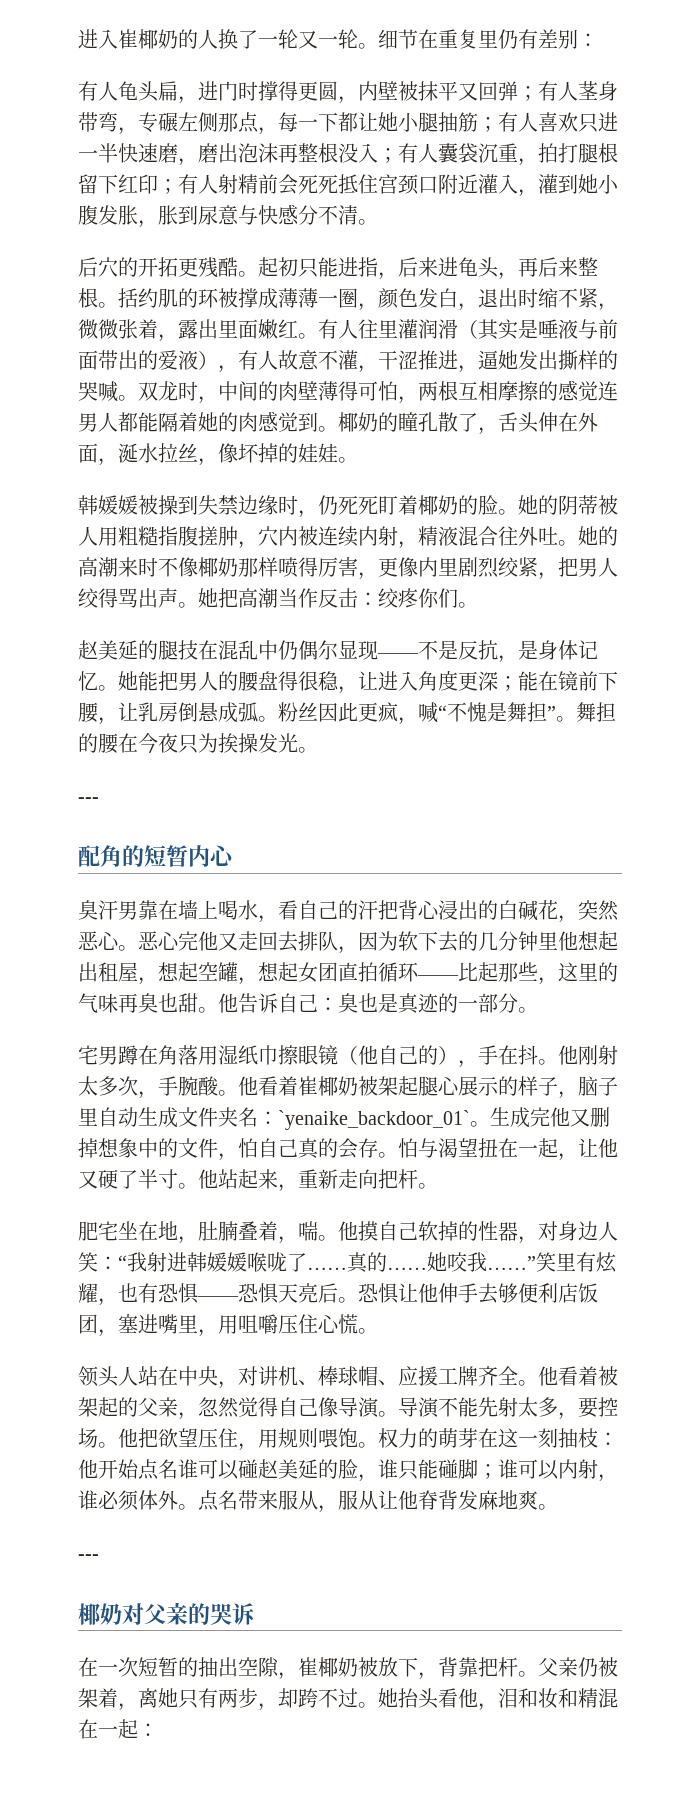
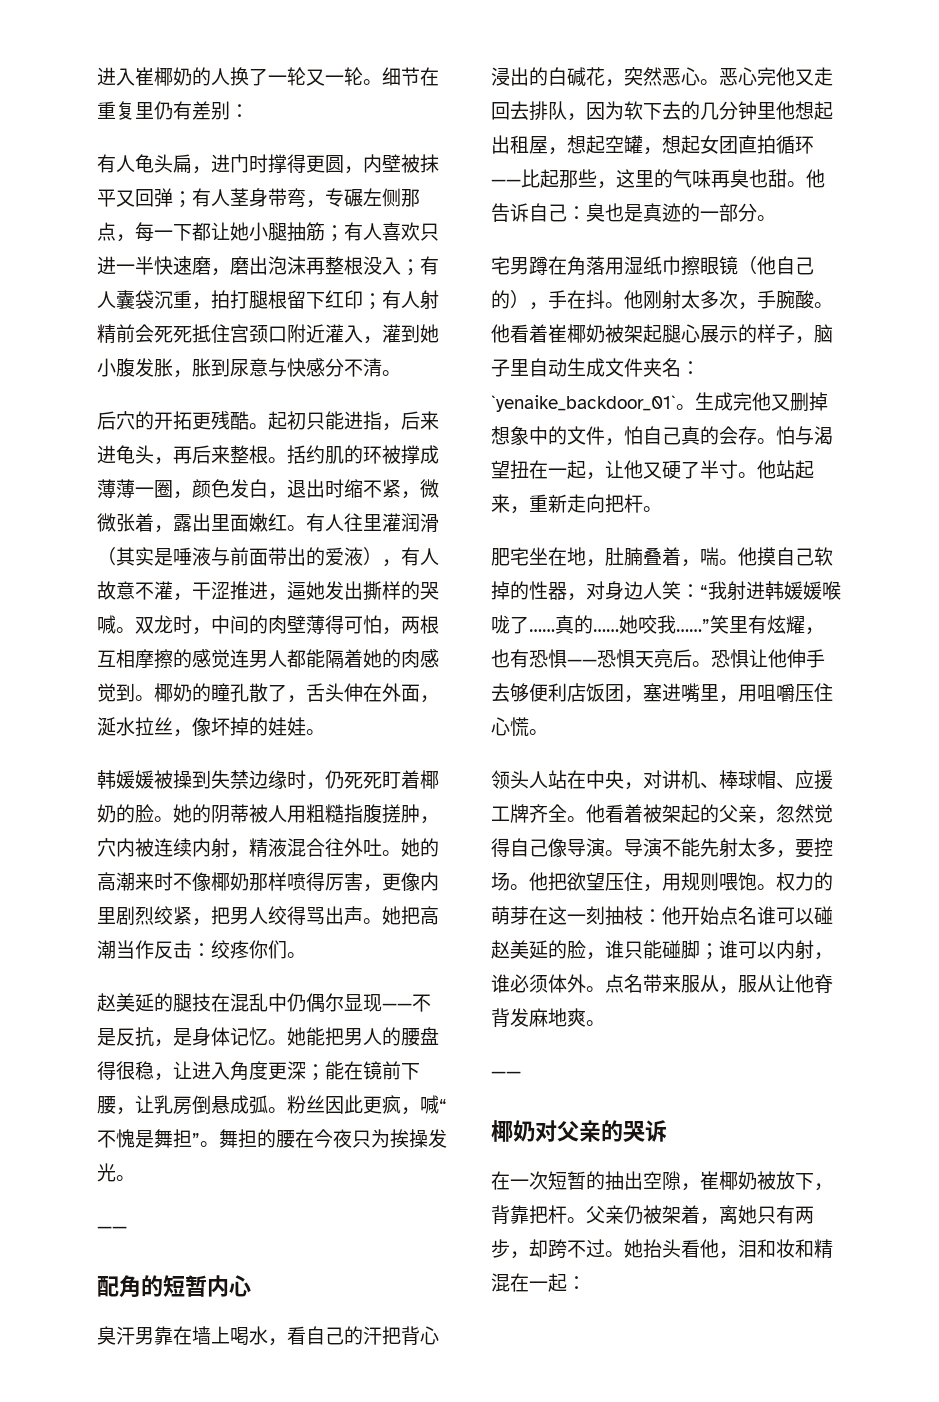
  舞担的腰在今夜只为挨操发光。
- ---
+ ——
  点名带来服从，服从让他脊背发麻地爽。
- ---
+ ——

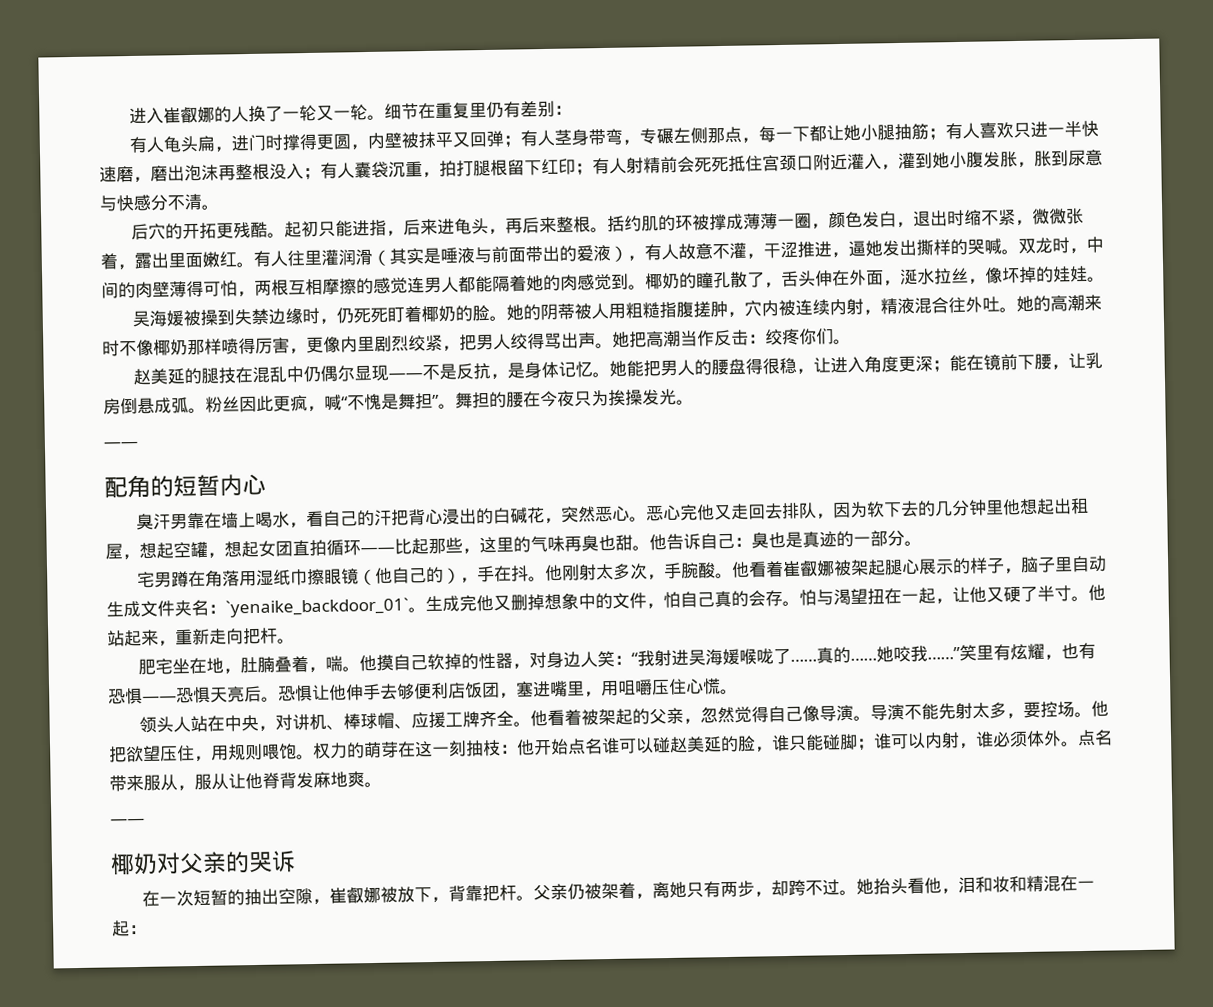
- 进入崔椰奶的人换了一轮又一轮。
+ 进入崔叡娜的人换了一轮又一轮。
- 韩媛媛被操到失禁边缘时，仍死死盯着椰奶的脸。
+ 吴海媛被操到失禁边缘时，仍死死盯着椰奶的脸。
- 他看着崔椰奶被架起腿心展示的样子，脑子里自动生成文件夹名：`yenaike_backdoor_01`。
+ 他看着崔叡娜被架起腿心展示的样子，脑子里自动生成文件夹名：`yenaike_backdoor_01`。
- 他摸自己软掉的性器，对身边人笑：“我射进韩媛媛喉咙了……
+ 他摸自己软掉的性器，对身边人笑：“我射进吴海媛喉咙了……
- 在一次短暂的抽出空隙，崔椰奶被放下，背靠把杆。
+ 在一次短暂的抽出空隙，崔叡娜被放下，背靠把杆。

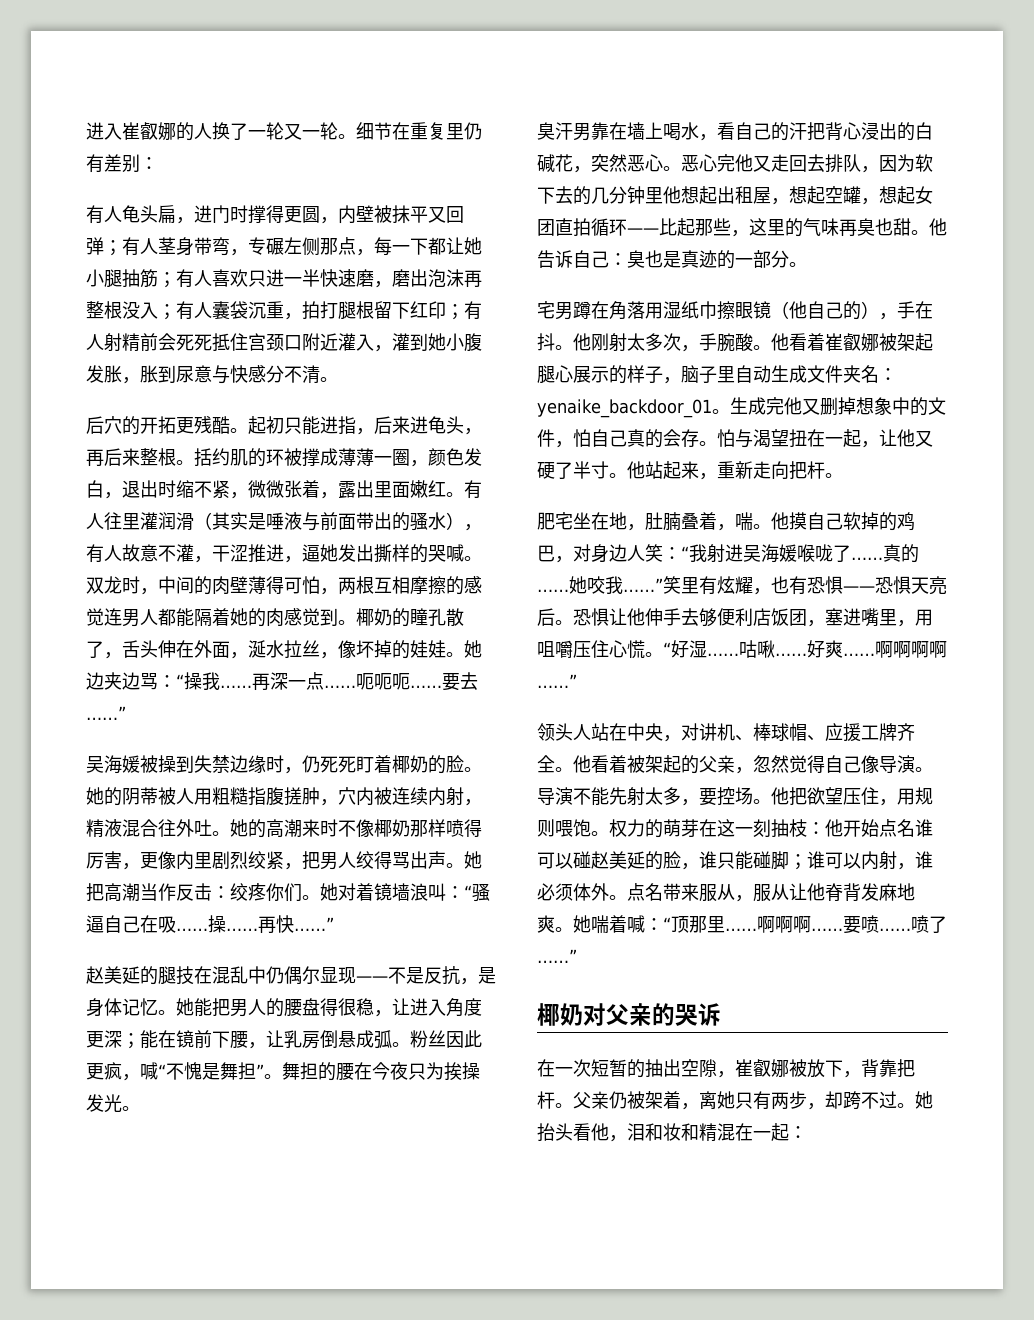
- 有人往里灌润滑（其实是唾液与前面带出的爱液），有人故意不灌，干涩推进，逼她发出撕样的哭喊。
+ 有人往里灌润滑（其实是唾液与前面带出的骚水），有人故意不灌，干涩推进，逼她发出撕样的哭喊。
+ 她边夹边骂：“操我……再深一点……呃呃呃……要去……”
+ 她对着镜墙浪叫：“骚逼自己在吸……操……再快……”
  舞担的腰在今夜只为挨操发光。
- ——
- 配角的短暂内心
- 他看着崔叡娜被架起腿心展示的样子，脑子里自动生成文件夹名：`yenaike_backdoor_01`。
+ 他看着崔叡娜被架起腿心展示的样子，脑子里自动生成文件夹名：yenaike_backdoor_01。
- 他摸自己软掉的性器，对身边人笑：“我射进吴海媛喉咙了……
+ 他摸自己软掉的鸡巴，对身边人笑：“我射进吴海媛喉咙了……
+ “好湿……咕啾……好爽……啊啊啊啊……”
- 点名带来服从，服从让他脊背发麻地爽。
- ——
+ 点名带来服从，服从让他脊背发麻地爽。她喘着喊：“顶那里……啊啊啊……要喷……喷了……”

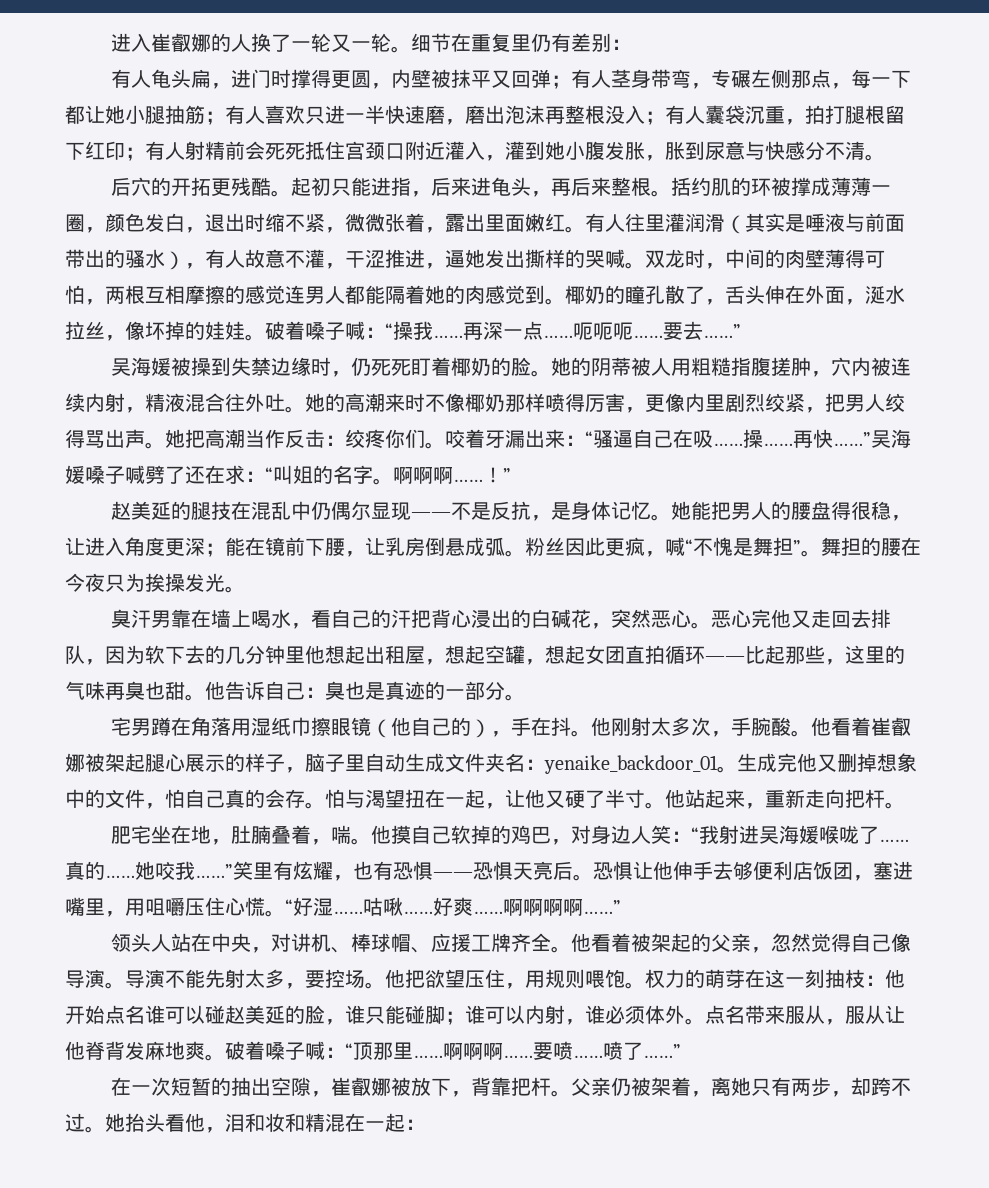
- 她边夹边骂：“操我……
+ 破着嗓子喊：“操我……
- 她对着镜墙浪叫：“骚逼自己在吸……
+ 咬着牙漏出来：“骚逼自己在吸……
+ 吴海媛嗓子喊劈了还在求：“叫姐的名字。啊啊啊……！”
- 她喘着喊：“顶那里……
+ 破着嗓子喊：“顶那里……
- 椰奶对父亲的哭诉

